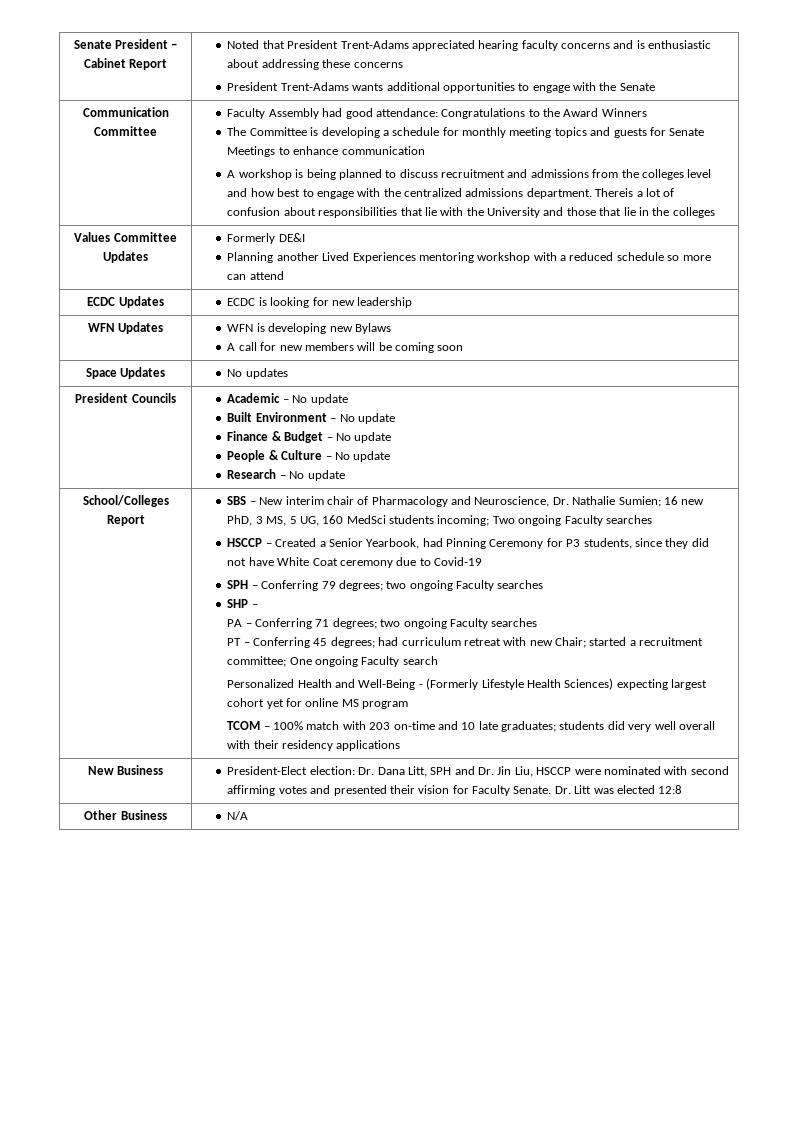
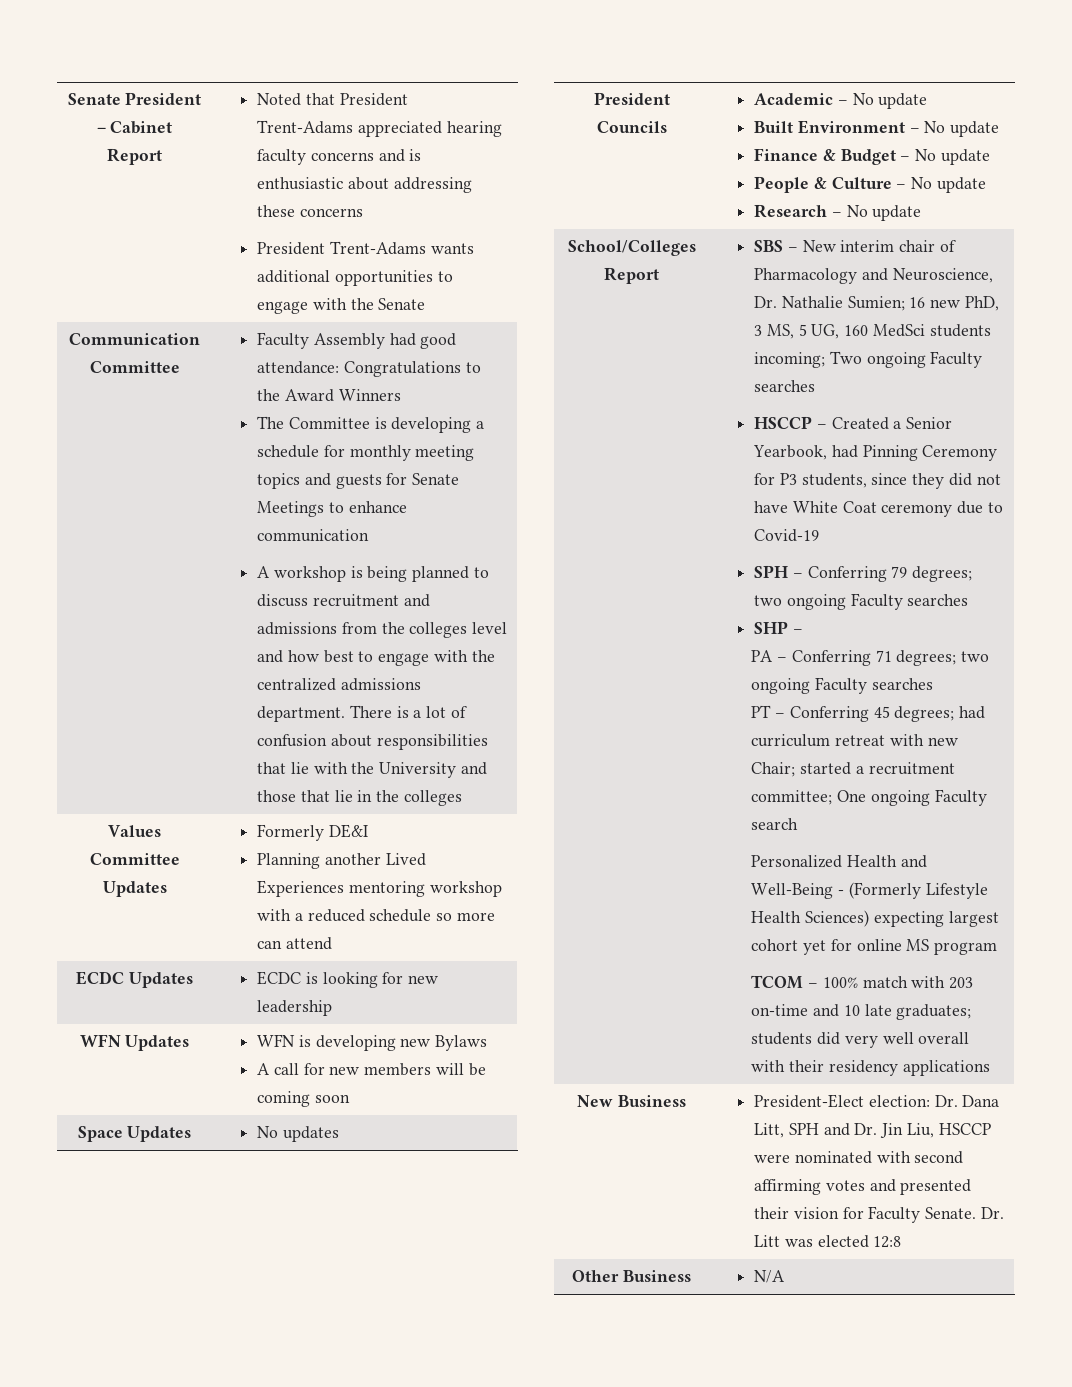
- Thereis a lot of confusion about responsibilities that lie with the University and those that lie in the colleges
+ There is a lot of confusion about responsibilities that lie with the University and those that lie in the colleges

